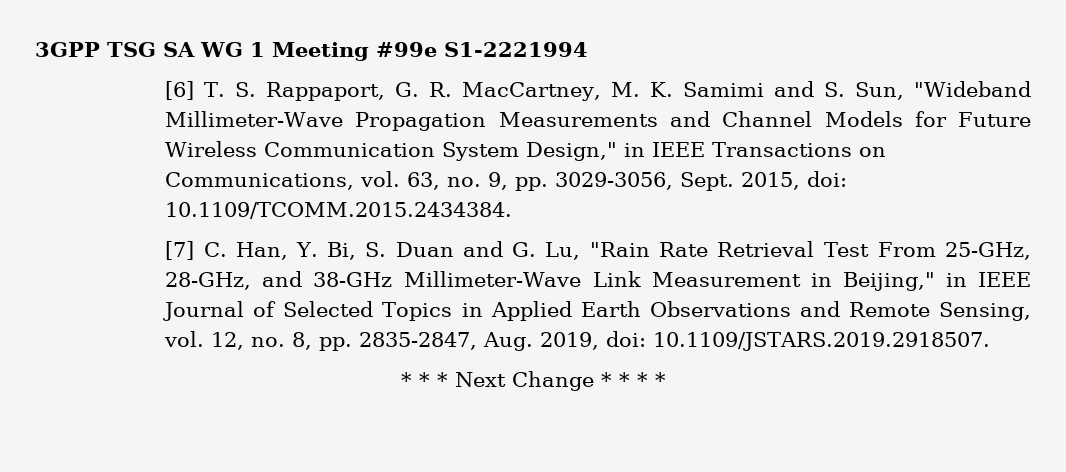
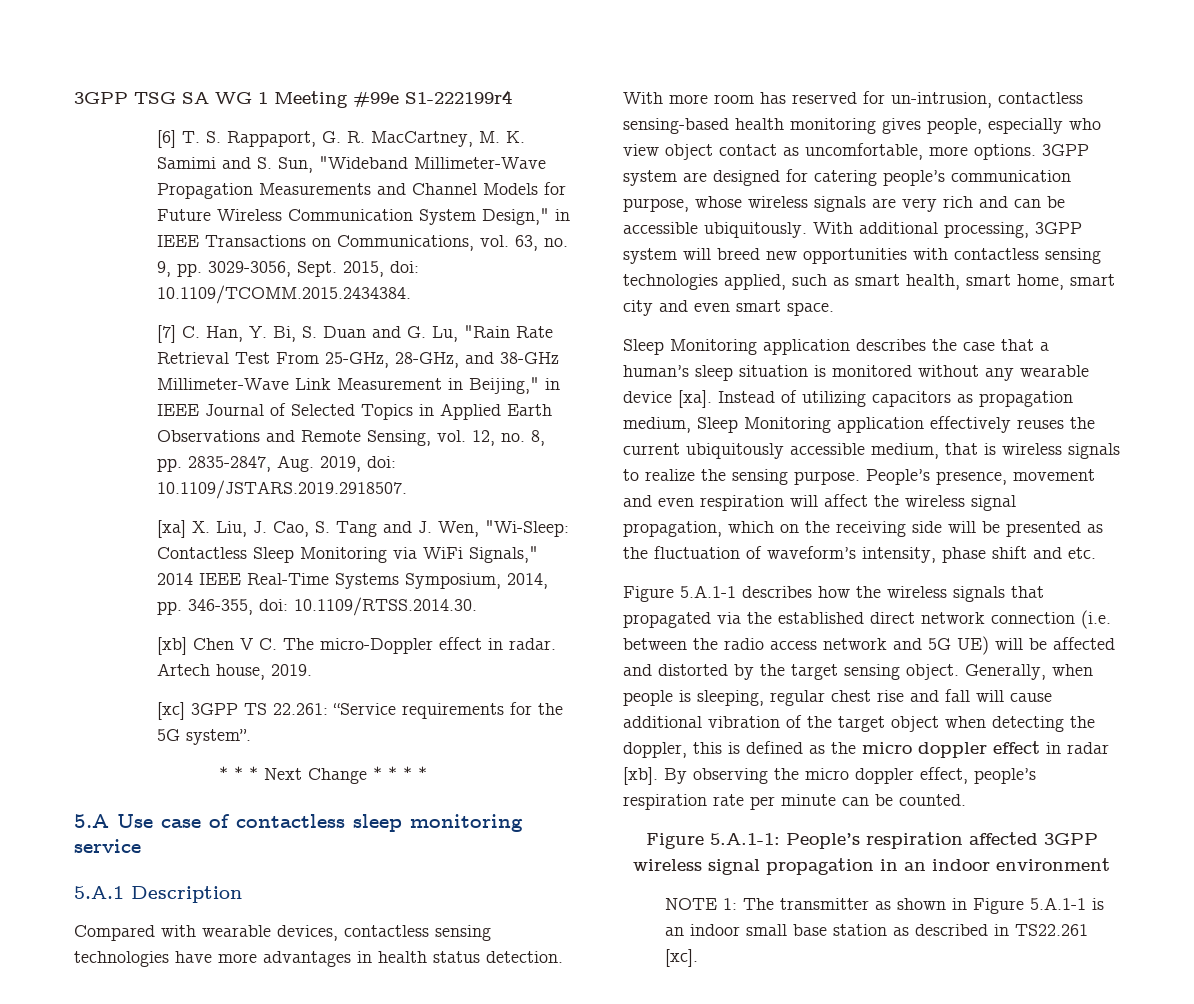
- 3GPP TSG SA WG 1 Meeting #99e S1-2221994
+ 3GPP TSG SA WG 1 Meeting #99e S1-222199r4
+ [xa] X. Liu, J. Cao, S. Tang and J. Wen, "Wi-Sleep: Contactless Sleep Monitoring via WiFi Signals," 2014 IEEE Real-Time Systems Symposium, 2014, pp. 346-355, doi: 10.1109/RTSS.2014.30.
+ [xb] Chen V C. The micro-Doppler effect in radar. Artech house, 2019.
+ [xc] 3GPP TS 22.261: “Service requirements for the 5G system”.
+ 5.A Use case of contactless sleep monitoring service
+ 5.A.1 Description
+ Compared with wearable devices, contactless sensing technologies have more advantages in health status detection. With more room has reserved for un-intrusion, contactless sensing-based health monitoring gives people, especially who view object contact as uncomfortable, more options. 3GPP system are designed for catering people’s communication purpose, whose wireless signals are very rich and can be accessible ubiquitously. With additional processing, 3GPP system will breed new opportunities with contactless sensing technologies applied, such as smart health, smart home, smart city and even smart space.
+ Sleep Monitoring application describes the case that a human’s sleep situation is monitored without any wearable device [xa]. Instead of utilizing capacitors as propagation medium, Sleep Monitoring application effectively reuses the current ubiquitously accessible medium, that is wireless signals to realize the sensing purpose. People’s presence, movement and even respiration will affect the wireless signal propagation, which on the receiving side will be presented as the fluctuation of waveform’s intensity, phase shift and etc.
+ Figure 5.A.1-1 describes how the wireless signals that propagated via the established direct network connection (i.e. between the radio access network and 5G UE) will be affected and distorted by the target sensing object. Generally, when people is sleeping, regular chest rise and fall will cause additional vibration of the target object when detecting the doppler, this is defined as the micro doppler effect in radar [xb]. By observing the micro doppler effect, people’s respiration rate per minute can be counted.
+ Figure 5.A.1-1: People’s respiration affected 3GPP wireless signal propagation in an indoor environment
+ NOTE 1: The transmitter as shown in Figure 5.A.1-1 is an indoor small base station as described in TS22.261 [xc].

